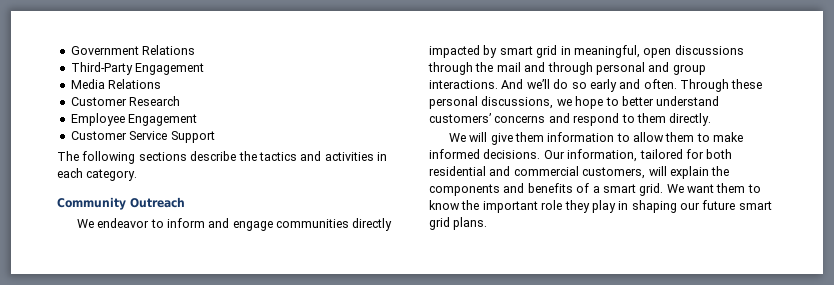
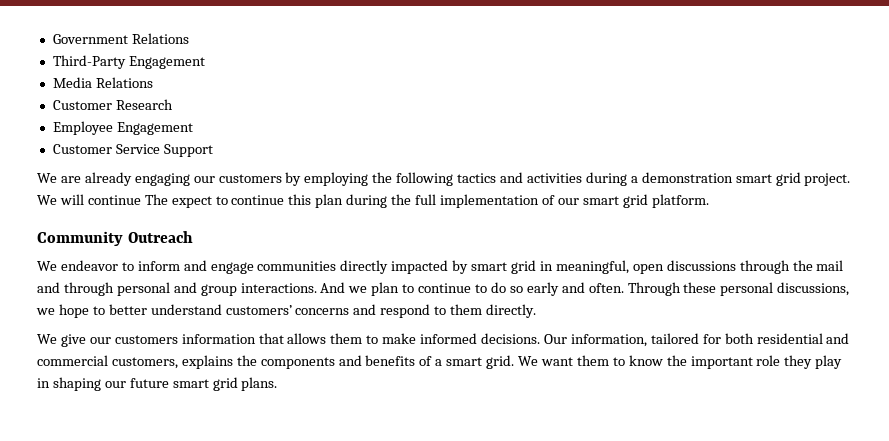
- The following sections describe the tactics and activities in each category.
+ We are already engaging our customers by employing the following tactics and activities during a demonstration smart grid project. We will continue The expect to continue this plan during the full implementation of our smart grid platform.
- And we’ll do so early and often.
+ And we plan to continue to do so early and often.
- We will give them information to allow them to make informed decisions.
+ We give our customers information that allows them to make informed decisions.
- Our information, tailored for both residential and commercial customers, will explain the components and benefits of a smart grid.
+ Our information, tailored for both residential and commercial customers, explains the components and benefits of a smart grid.

